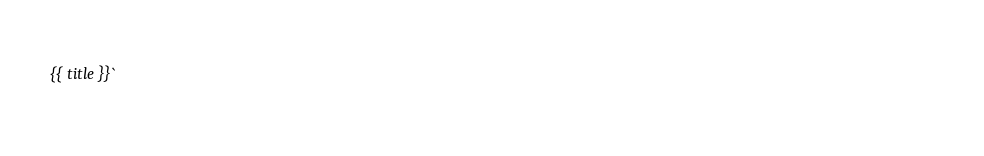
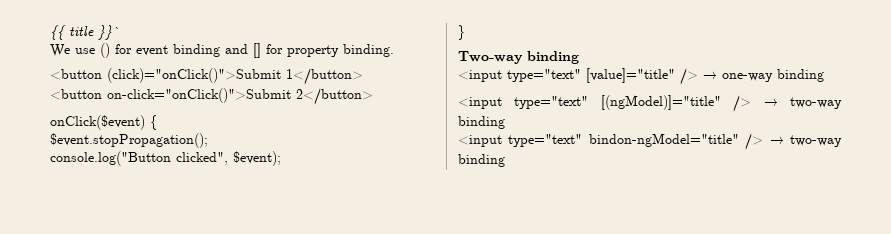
+ We use () for event binding and [] for property binding.
+ <button (click)="onClick()">Submit 1</button>
+ <button on-click="onClick()">Submit 2</button>
+ onClick($event) {
+ $event.stopPropagation();
+ console.log("Button clicked", $event);
+ }
+ Two-way binding
+ <input type="text" [value]="title" /> → one-way binding
+ <input type="text" [(ngModel)]="title" /> → two-way binding
+ <input type="text" bindon-ngModel="title" /> → two-way binding

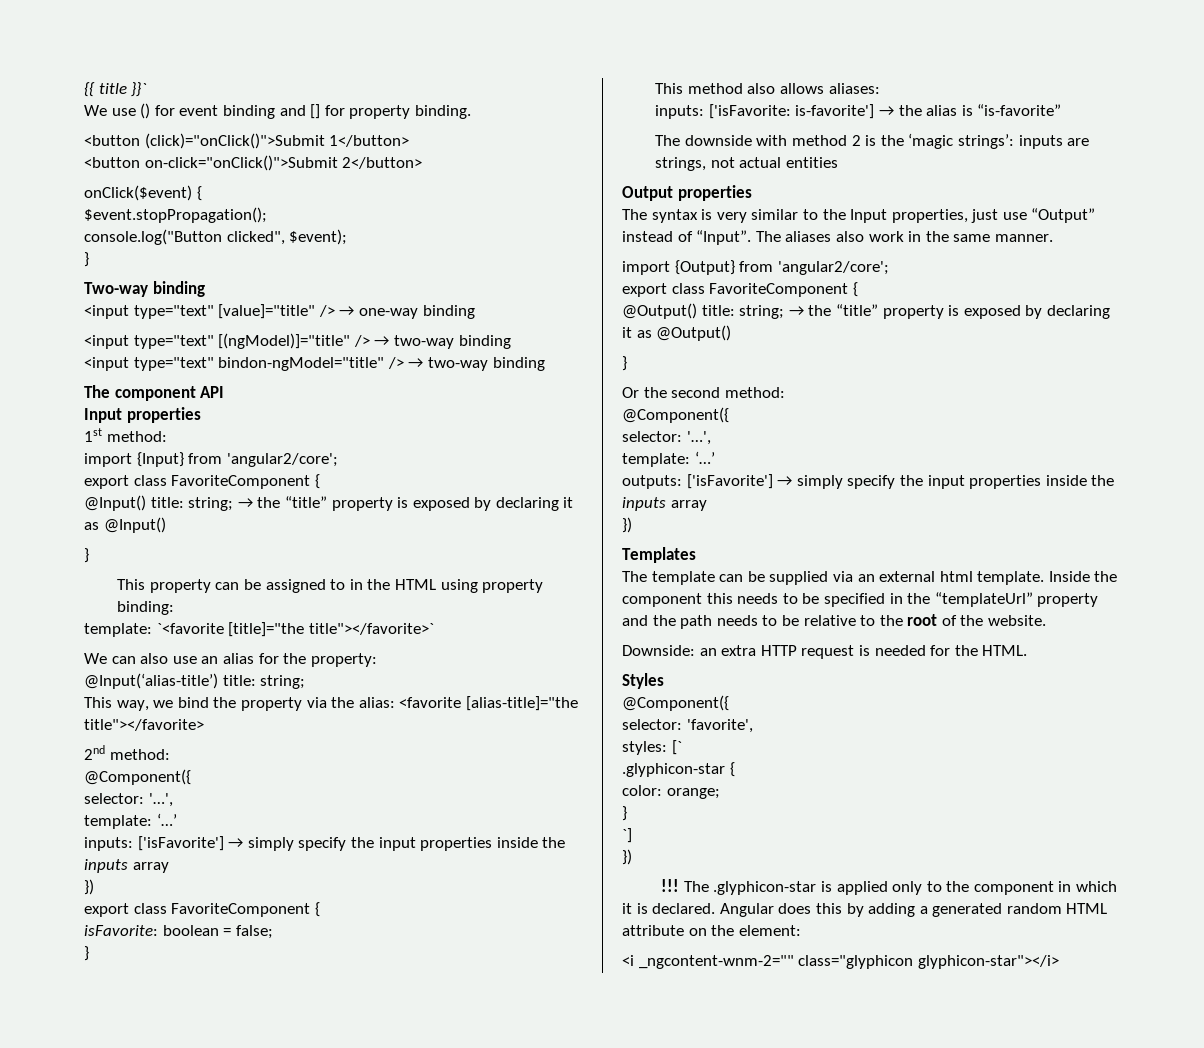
+ The component API
+ Input properties
+ 1st method:
+ import {Input} from 'angular2/core';
+ export class FavoriteComponent {
+ @Input() title: string; → the “title” property is exposed by declaring it as @Input()
+ }
+ This property can be assigned to in the HTML using property binding:
+ template: `<favorite [title]="the title"></favorite>`
+ We can also use an alias for the property:
+ @Input(‘alias-title’) title: string;
+ This way, we bind the property via the alias: <favorite [alias-title]="the title"></favorite>
+ 2nd method:
+ @Component({
+ selector: '…',
+ template: ‘…’
+ inputs: ['isFavorite'] → simply specify the input properties inside the inputs array
+ })
+ export class FavoriteComponent {
+ isFavorite: boolean = false;
+ }
+ This method also allows aliases:
+ inputs: ['isFavorite: is-favorite'] → the alias is “is-favorite”
+ The downside with method 2 is the ‘magic strings’: inputs are strings, not actual entities
+ Output properties
+ The syntax is very similar to the Input properties, just use “Output” instead of “Input”. The aliases also work in the same manner.
+ import {Output} from 'angular2/core';
+ export class FavoriteComponent {
+ @Output() title: string; → the “title” property is exposed by declaring it as @Output()
+ }
+ Or the second method:
+ @Component({
+ selector: '…',
+ template: ‘…’
+ outputs: ['isFavorite'] → simply specify the input properties inside the inputs array
+ })
+ Templates
+ The template can be supplied via an external html template. Inside the component this needs to be specified in the “templateUrl” property and the path needs to be relative to the root of the website.
+ Downside: an extra HTTP request is needed for the HTML.
+ Styles
+ @Component({
+ selector: 'favorite',
+ styles: [`
+ .glyphicon-star {
+ color: orange;
+ }
+ `]
+ })
+ !!! The .glyphicon-star is applied only to the component in which it is declared. Angular does this by adding a generated random HTML attribute on the element:
+ <i _ngcontent-wnm-2="" class="glyphicon glyphicon-star"></i>

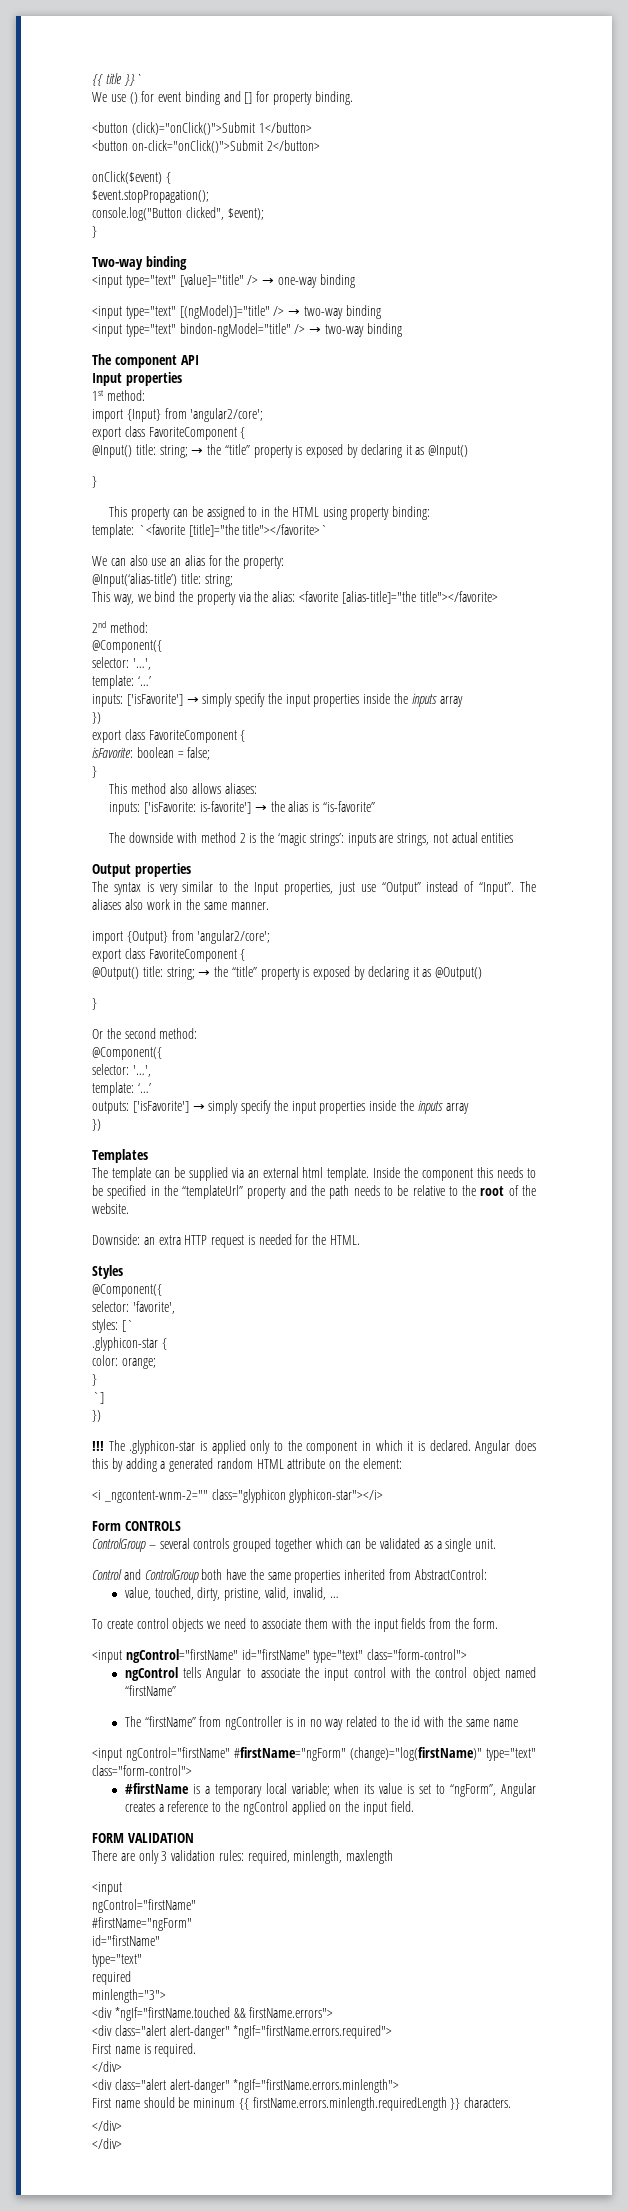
+ Form CONTROLS
+ ControlGroup – several controls grouped together which can be validated as a single unit.
+ Control and ControlGroup both have the same properties inherited from AbstractControl:
+ value, touched, dirty, pristine, valid, invalid, …
+ To create control objects we need to associate them with the input fields from the form.
+ <input ngControl="firstName" id="firstName" type="text" class="form-control">
+ ngControl tells Angular to associate the input control with the control object named “firstName”
+ The “firstName” from ngController is in no way related to the id with the same name
+ <input ngControl="firstName" #firstName="ngForm" (change)="log(firstName)" type="text" class="form-control">
+ #firstName is a temporary local variable; when its value is set to “ngForm”, Angular creates a reference to the ngControl applied on the input field.
+ FORM VALIDATION
+ There are only 3 validation rules: required, minlength, maxlength
+ <input
+ ngControl="firstName"
+ #firstName="ngForm"
+ id="firstName"
+ type="text"
+ required
+ minlength="3">
+ <div *ngIf="firstName.touched && firstName.errors">
+ <div class="alert alert-danger" *ngIf="firstName.errors.required">
+ First name is required.
+ </div>
+ <div class="alert alert-danger" *ngIf="firstName.errors.minlength">
+ First name should be mininum {{ firstName.errors.minlength.requiredLength }} characters.
+ </div>
+ </div>

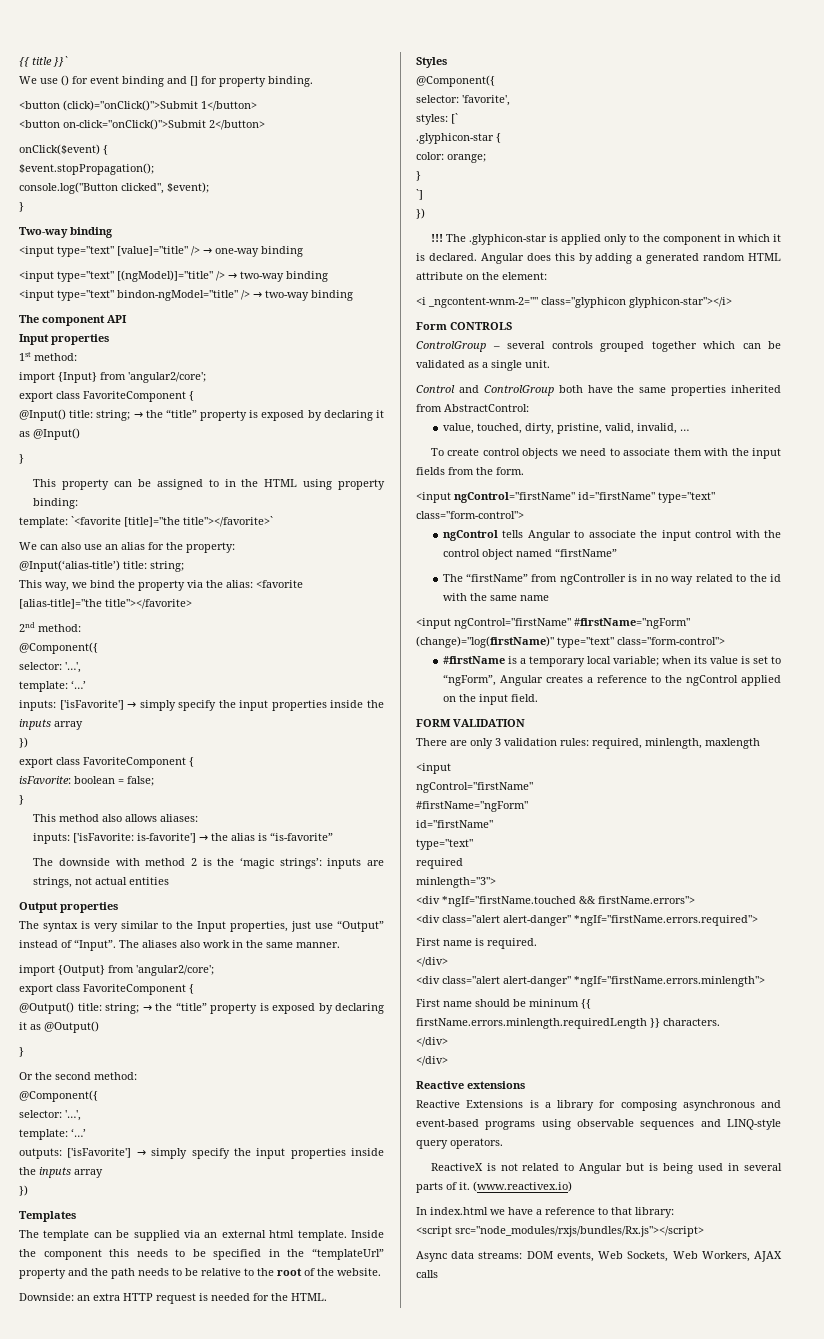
+ Reactive extensions
+ Reactive Extensions is a library for composing asynchronous and event-based programs using observable sequences and LINQ-style query operators.
+ ReactiveX is not related to Angular but is being used in several parts of it. (www.reactivex.io)
+ In index.html we have a reference to that library:
+ <script src="node_modules/rxjs/bundles/Rx.js"></script>
+ Async data streams: DOM events, Web Sockets, Web Workers, AJAX calls

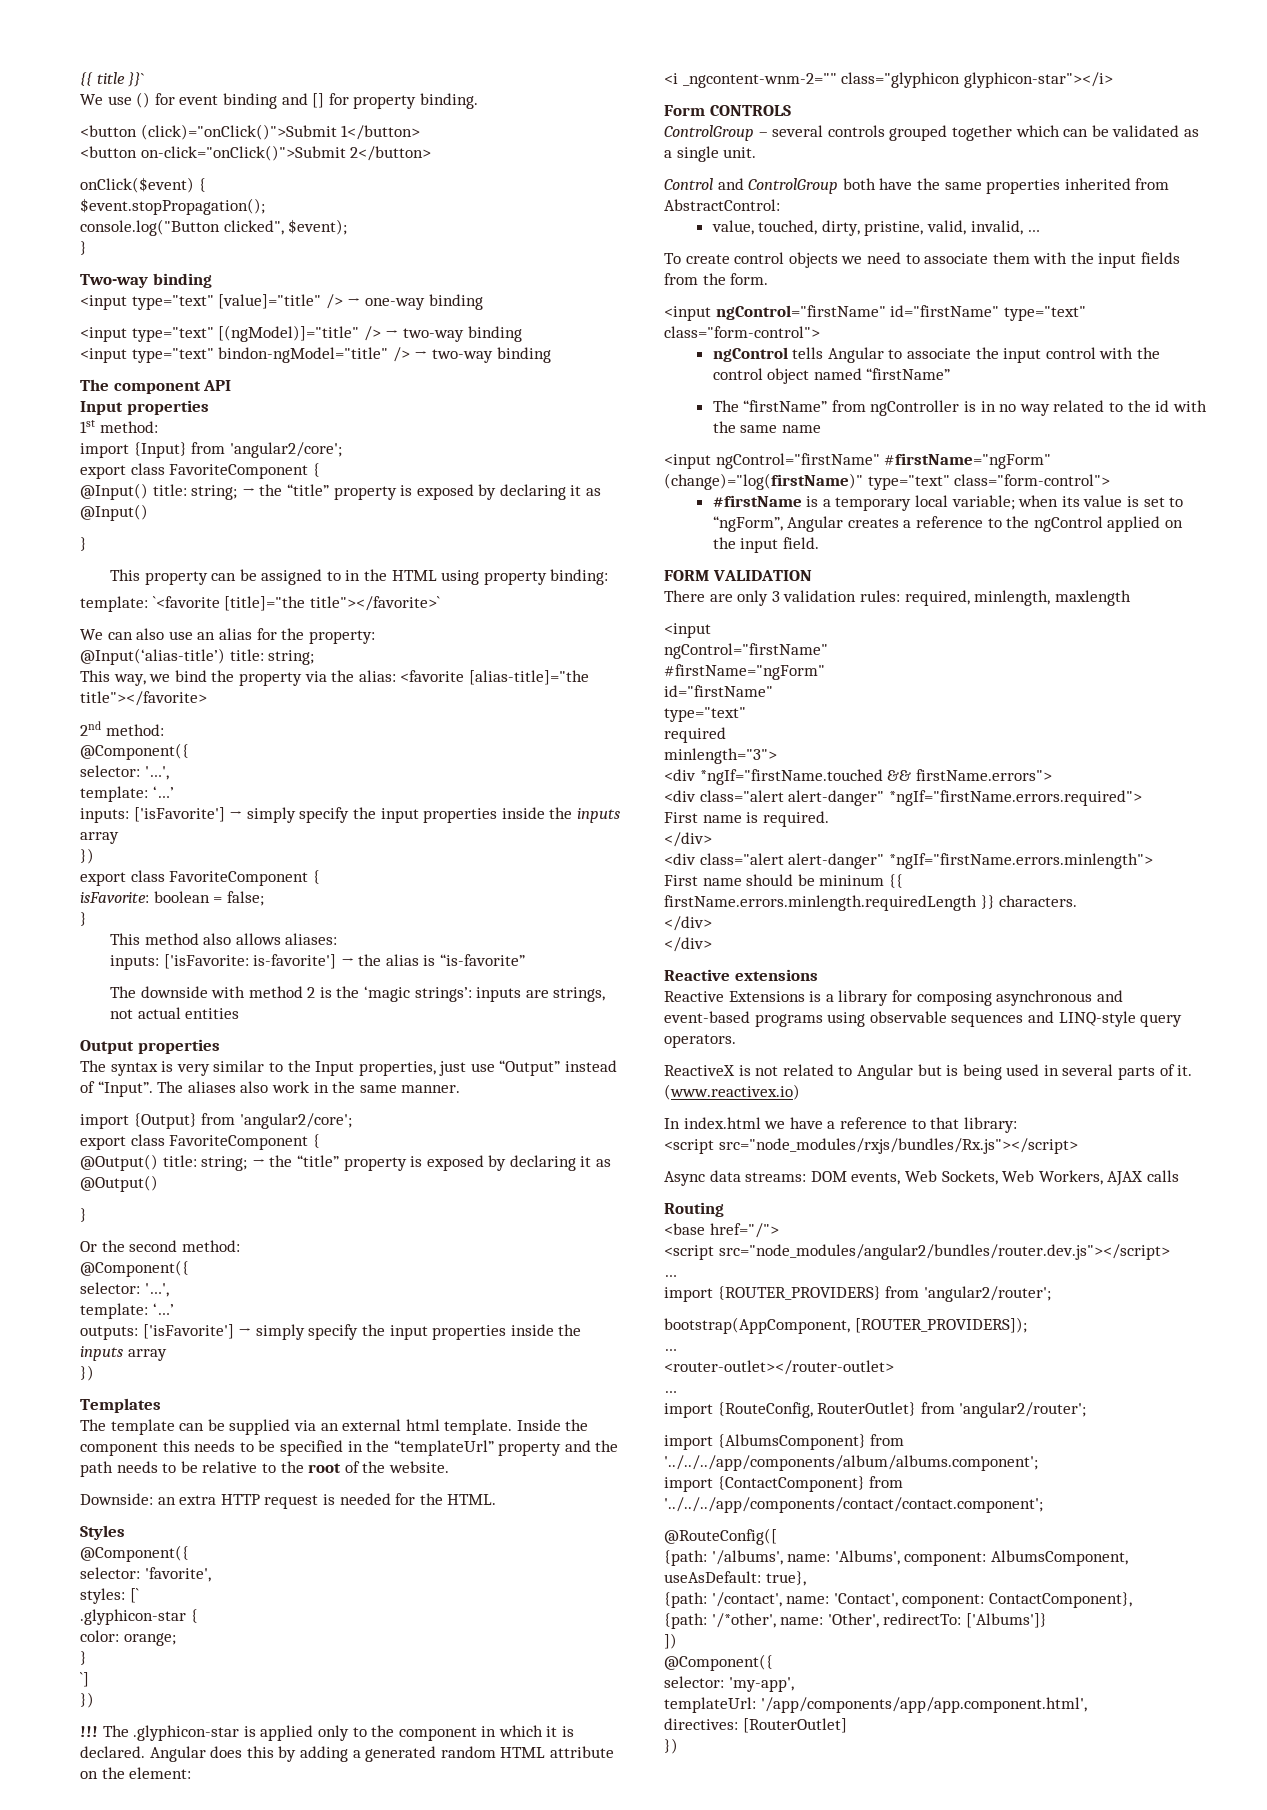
+ Routing
+ <base href="/">
+ <script src="node_modules/angular2/bundles/router.dev.js"></script>
+ …
+ import {ROUTER_PROVIDERS} from 'angular2/router';
+ bootstrap(AppComponent, [ROUTER_PROVIDERS]);
+ …
+ <router-outlet></router-outlet>
+ …
+ import {RouteConfig, RouterOutlet} from 'angular2/router';
+ import {AlbumsComponent} from '../../../app/components/album/albums.component';
+ import {ContactComponent} from '../../../app/components/contact/contact.component';
+ @RouteConfig([
+ {path: '/albums', name: 'Albums', component: AlbumsComponent, useAsDefault: true},
+ {path: '/contact', name: 'Contact', component: ContactComponent},
+ {path: '/*other', name: 'Other', redirectTo: ['Albums']}
+ ])
+ @Component({
+ selector: 'my-app',
+ templateUrl: '/app/components/app/app.component.html',
+ directives: [RouterOutlet]
+ })

